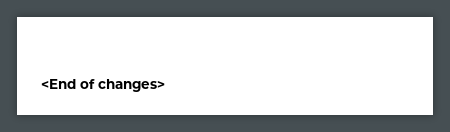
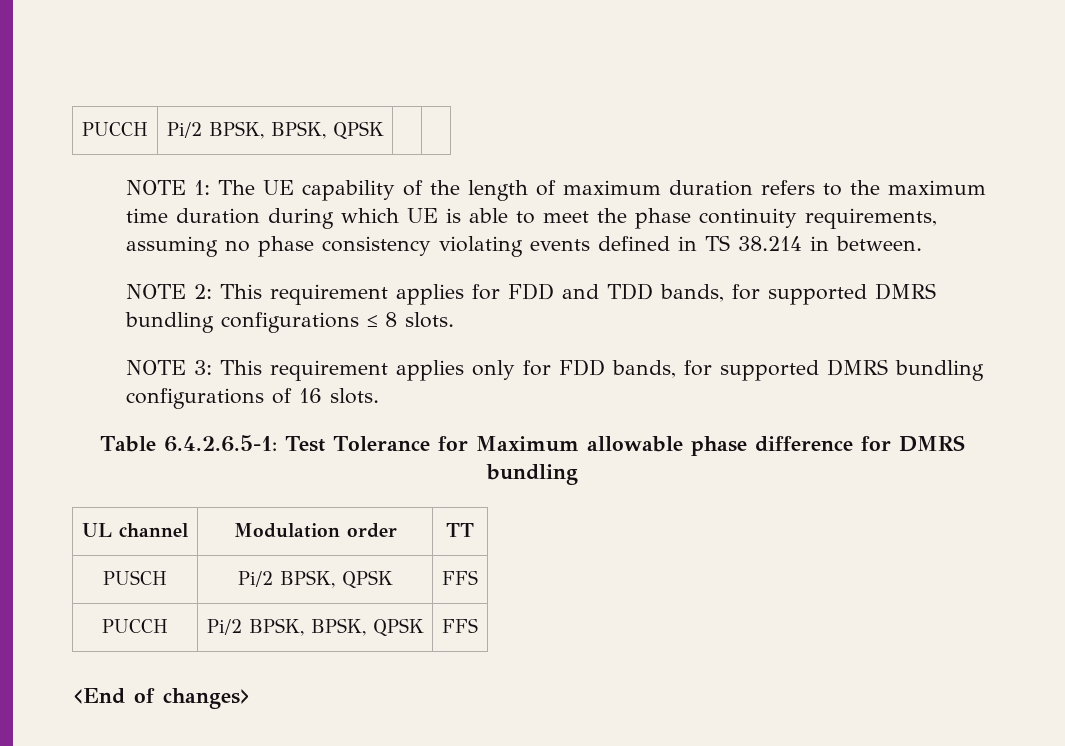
+ PUCCH | Pi/2 BPSK, BPSK, QPSK | |
+ NOTE 1: The UE capability of the length of maximum duration refers to the maximum time duration during which UE is able to meet the phase continuity requirements, assuming no phase consistency violating events defined in TS 38.214 in between.
+ NOTE 2: This requirement applies for FDD and TDD bands, for supported DMRS bundling configurations ≤ 8 slots.
+ NOTE 3: This requirement applies only for FDD bands, for supported DMRS bundling configurations of 16 slots.
+ Table 6.4.2.6.5-1: Test Tolerance for Maximum allowable phase difference for DMRS bundling
+ UL channel | Modulation order | TT
+ PUSCH | Pi/2 BPSK, QPSK | FFS
+ PUCCH | Pi/2 BPSK, BPSK, QPSK | FFS

